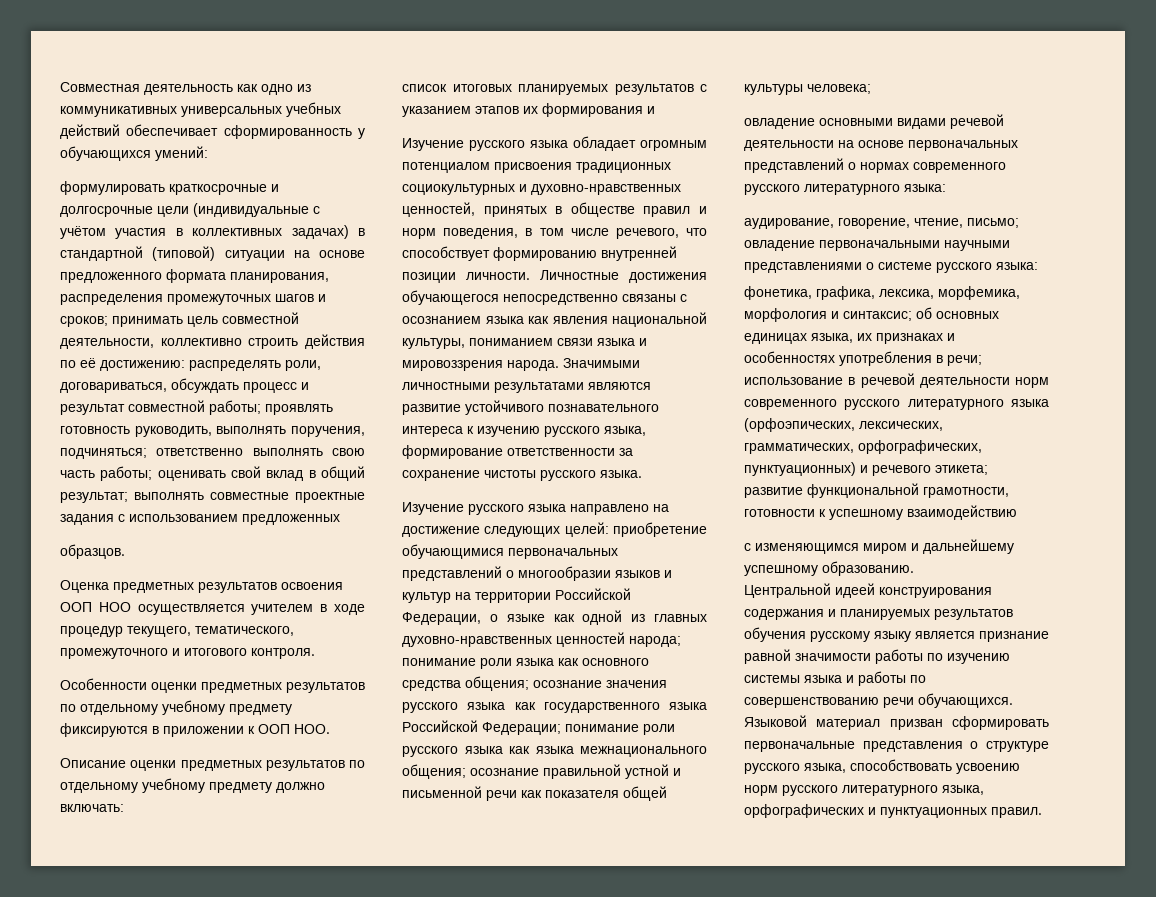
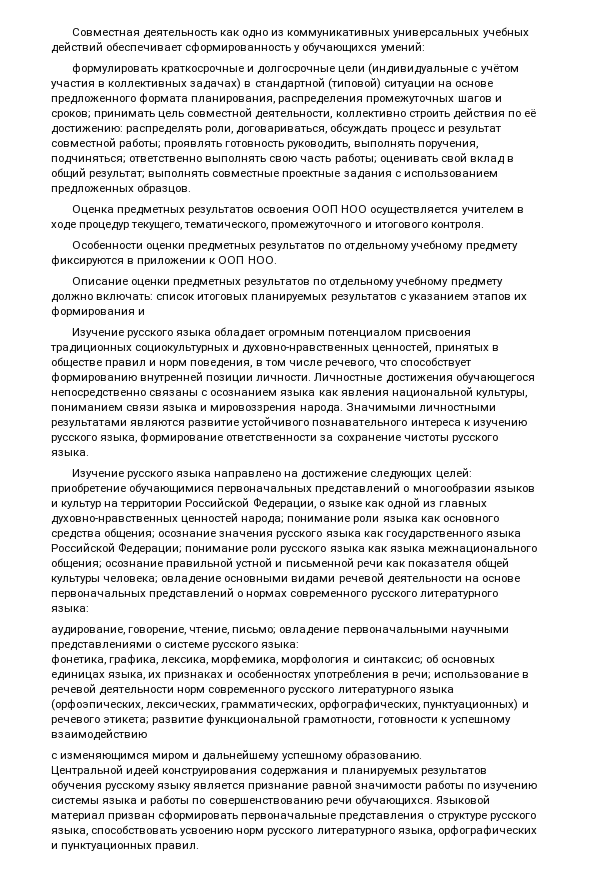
- выполнять совместные проектные задания с использованием предложенных
- образцов.
+ выполнять совместные проектные задания с использованием предложенных образцов.
- Описание оценки предметных результатов по отдельному учебному предмету должно включать:
- список итоговых планируемых результатов с указанием этапов их формирования и
+ Описание оценки предметных результатов по отдельному учебному предмету должно включать: список итоговых планируемых результатов с указанием этапов их формирования и
- осознание правильной устной и письменной речи как показателя общей культуры человека;
- овладение основными видами речевой деятельности на основе первоначальных представлений о нормах современного русского литературного языка:
+ осознание правильной устной и письменной речи как показателя общей культуры человека; овладение основными видами речевой деятельности на основе первоначальных представлений о нормах современного русского литературного языка:

